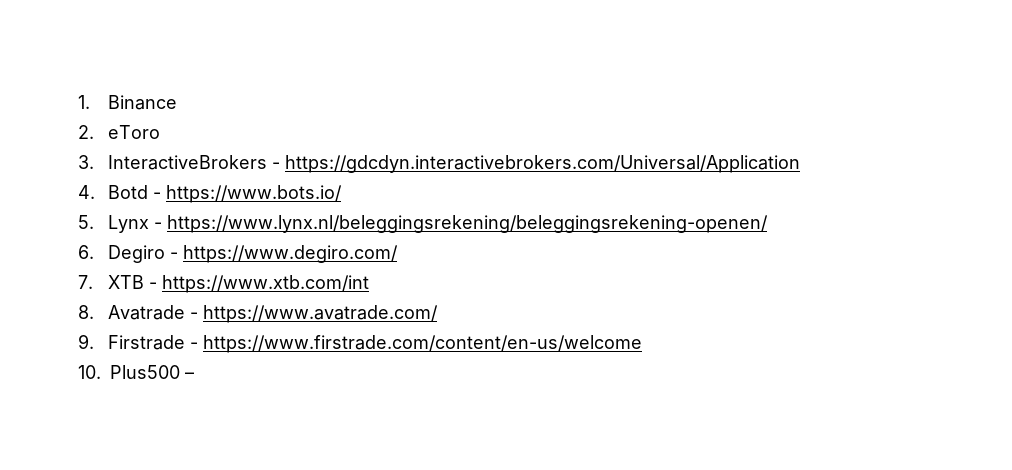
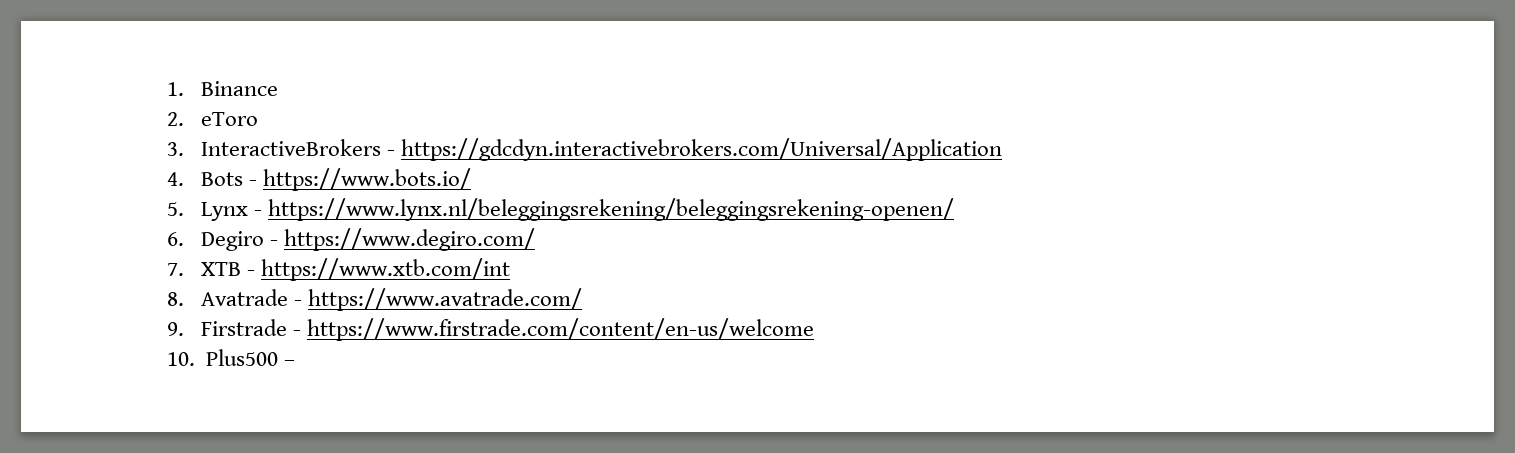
- 4. Botd - https://www.bots.io/
+ 4. Bots - https://www.bots.io/

